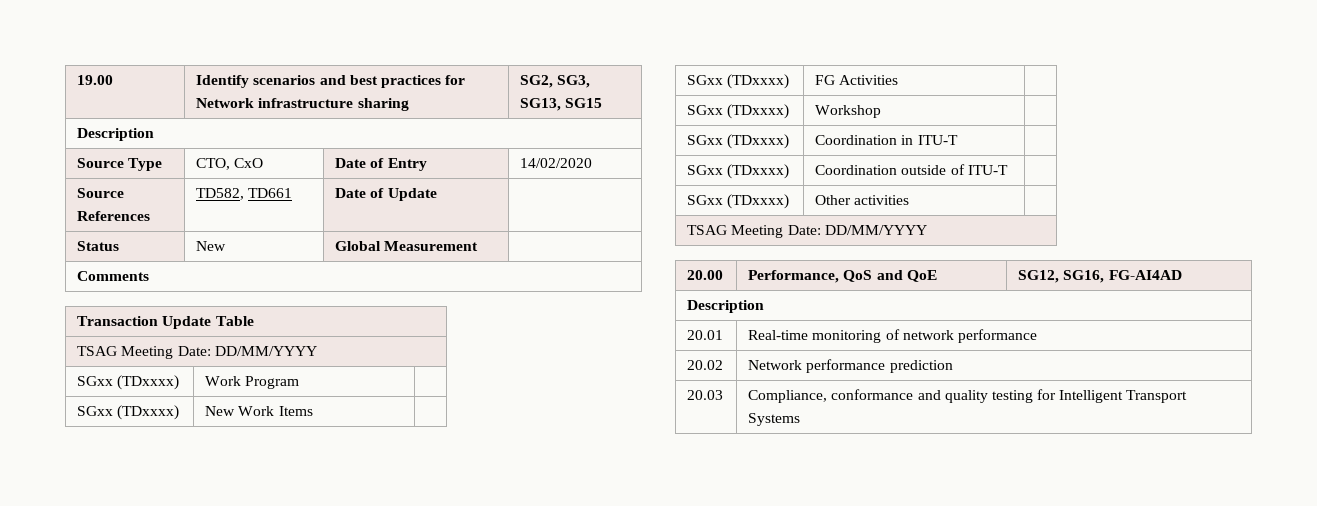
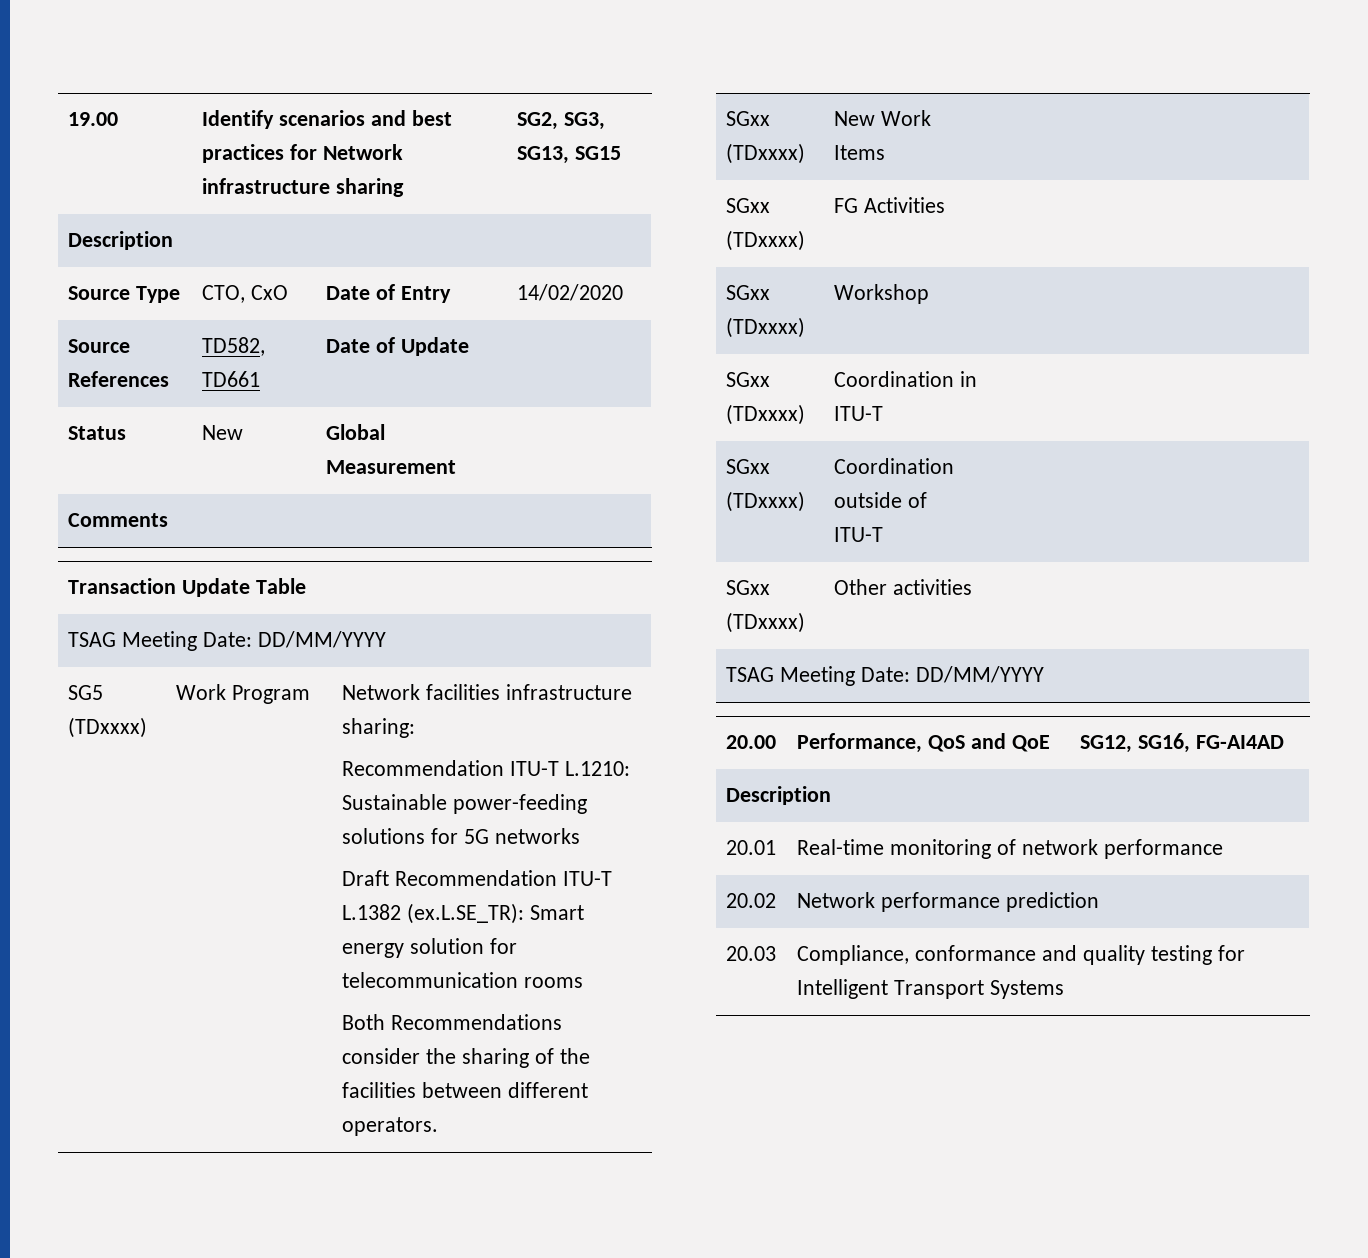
- SGxx (TDxxxx) | Work Program |
+ SG5 (TDxxxx) | Work Program | Network facilities infrastructure sharing:
+ Recommendation ITU-T L.1210: Sustainable power-feeding solutions for 5G networks
+ Draft Recommendation ITU-T L.1382 (ex.L.SE_TR): Smart energy solution for telecommunication rooms
+ Both Recommendations consider the sharing of the facilities between different operators.

